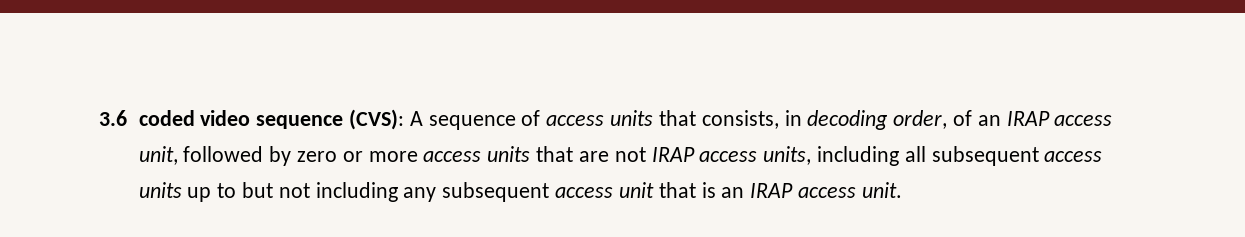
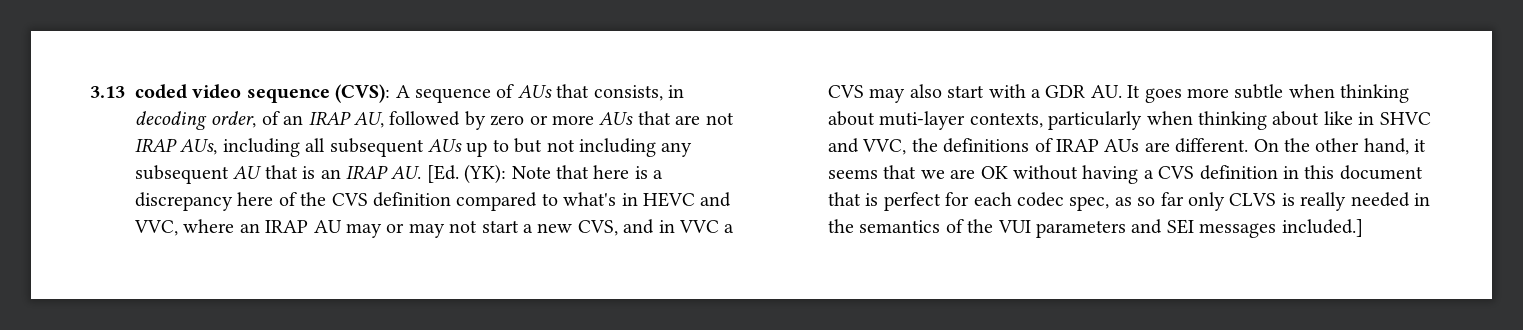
- 3.6 coded video sequence (CVS): A sequence of access units that consists, in decoding order, of an IRAP access unit, followed by zero or more access units that are not IRAP access units, including all subsequent access units up to but not including any subsequent access unit that is an IRAP access unit.
+ 3.13 coded video sequence (CVS): A sequence of AUs that consists, in decoding order, of an IRAP AU, followed by zero or more AUs that are not IRAP AUs, including all subsequent AUs up to but not including any subsequent AU that is an IRAP AU. [Ed. (YK): Note that here is a discrepancy here of the CVS definition compared to what's in HEVC and VVC, where an IRAP AU may or may not start a new CVS, and in VVC a CVS may also start with a GDR AU. It goes more subtle when thinking about muti-layer contexts, particularly when thinking about like in SHVC and VVC, the definitions of IRAP AUs are different. On the other hand, it seems that we are OK without having a CVS definition in this document that is perfect for each codec spec, as so far only CLVS is really needed in the semantics of the VUI parameters and SEI messages included.]

